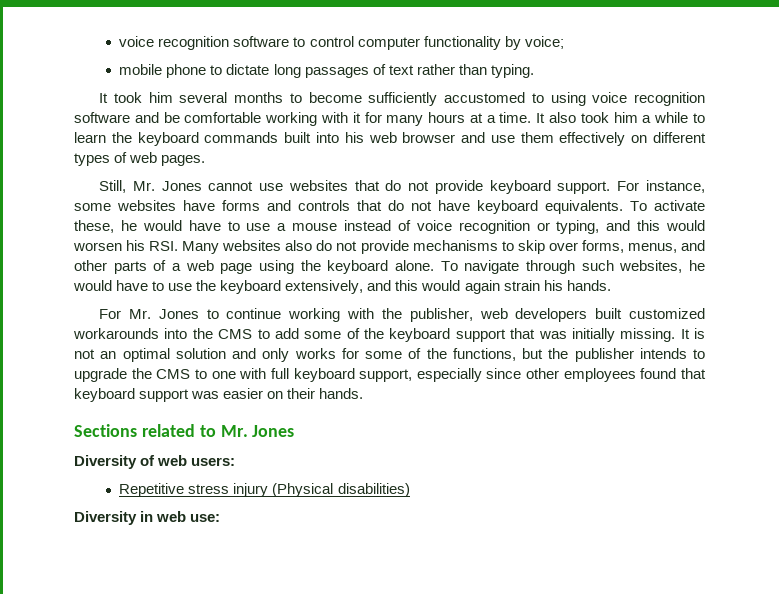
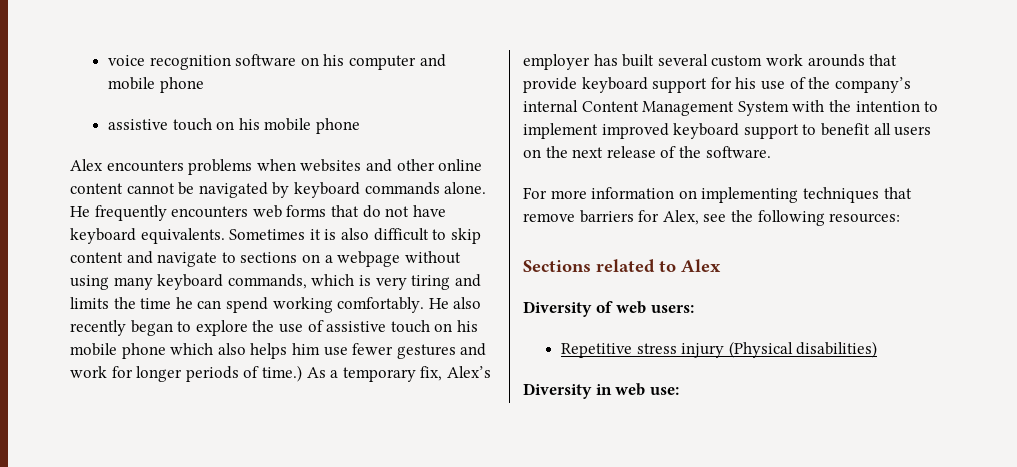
- voice recognition software to control computer functionality by voice;
- mobile phone to dictate long passages of text rather than typing.
- It took him several months to become sufficiently accustomed to using voice recognition software and be comfortable working with it for many hours at a time. It also took him a while to learn the keyboard commands built into his web browser and use them effectively on different types of web pages.
- Still, Mr. Jones cannot use websites that do not provide keyboard support. For instance, some websites have forms and controls that do not have keyboard equivalents.
+ voice recognition software on his computer and mobile phone
+ assistive touch on his mobile phone
+ Alex encounters problems when websites and other online content cannot be navigated by keyboard commands alone. He frequently encounters web forms that do not have keyboard equivalents.
- To activate these, he would have to use a mouse instead of voice recognition or typing, and this would worsen his RSI. Many websites also do not provide mechanisms to skip over forms, menus, and other parts of a web page using the keyboard alone. To navigate through such websites, he would have to use the keyboard extensively, and this would again strain his hands.
- For Mr. Jones to continue working with the publisher, web developers built customized workarounds into the CMS to add some of the keyboard support that was initially missing. It is not an optimal solution and only works for some of the functions, but the publisher intends to upgrade the CMS to one with full keyboard support, especially since other employees found that keyboard support was easier on their hands.
+ Sometimes it is also difficult to skip content and navigate to sections on a webpage without using many keyboard commands, which is very tiring and limits the time he can spend working comfortably. He also recently began to explore the use of assistive touch on his mobile phone which also helps him use fewer gestures and work for longer periods of time.) As a temporary fix, Alex’s employer has built several custom work arounds that provide keyboard support for his use of the company’s internal Content Management System with the intention to implement improved keyboard support to benefit all users on the next release of the software.
+ For more information on implementing techniques that remove barriers for Alex, see the following resources:
- Sections related to Mr. Jones
+ Sections related to Alex

